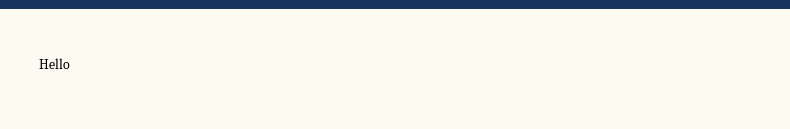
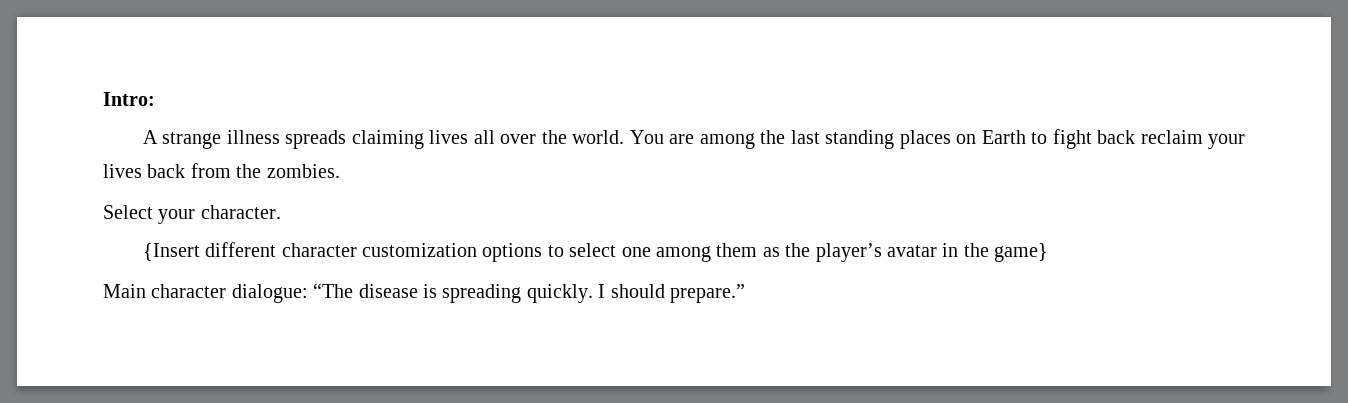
- Hello
+ Intro:
+ A strange illness spreads claiming lives all over the world. You are among the last standing places on Earth to fight back reclaim your lives back from the zombies.
+ Select your character.
+ {Insert different character customization options to select one among them as the player’s avatar in the game}
+ Main character dialogue: “The disease is spreading quickly. I should prepare.”

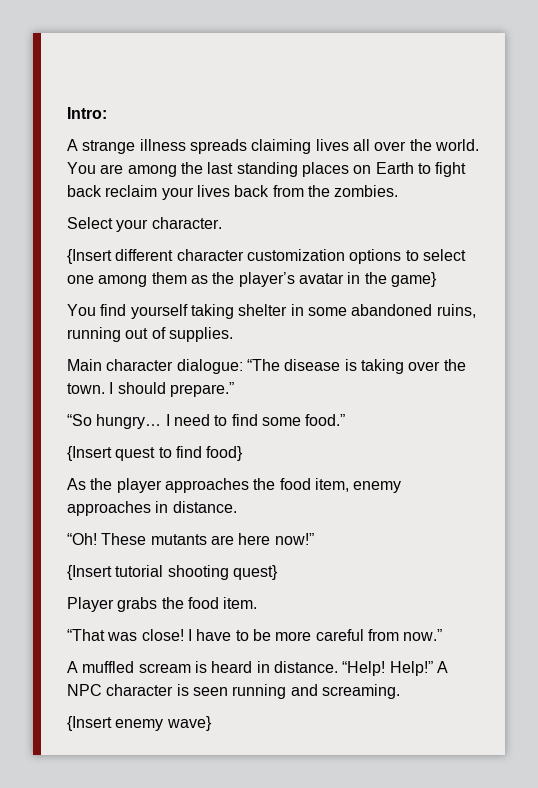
+ You find yourself taking shelter in some abandoned ruins, running out of supplies.
- Main character dialogue: “The disease is spreading quickly.
+ Main character dialogue: “The disease is taking over the town.
+ “So hungry… I need to find some food.”
+ {Insert quest to find food}
+ As the player approaches the food item, enemy approaches in distance.
+ “Oh! These mutants are here now!”
+ {Insert tutorial shooting quest}
+ Player grabs the food item.
+ “That was close! I have to be more careful from now.”
+ A muffled scream is heard in distance. “Help! Help!” A NPC character is seen running and screaming.
+ {Insert enemy wave}

